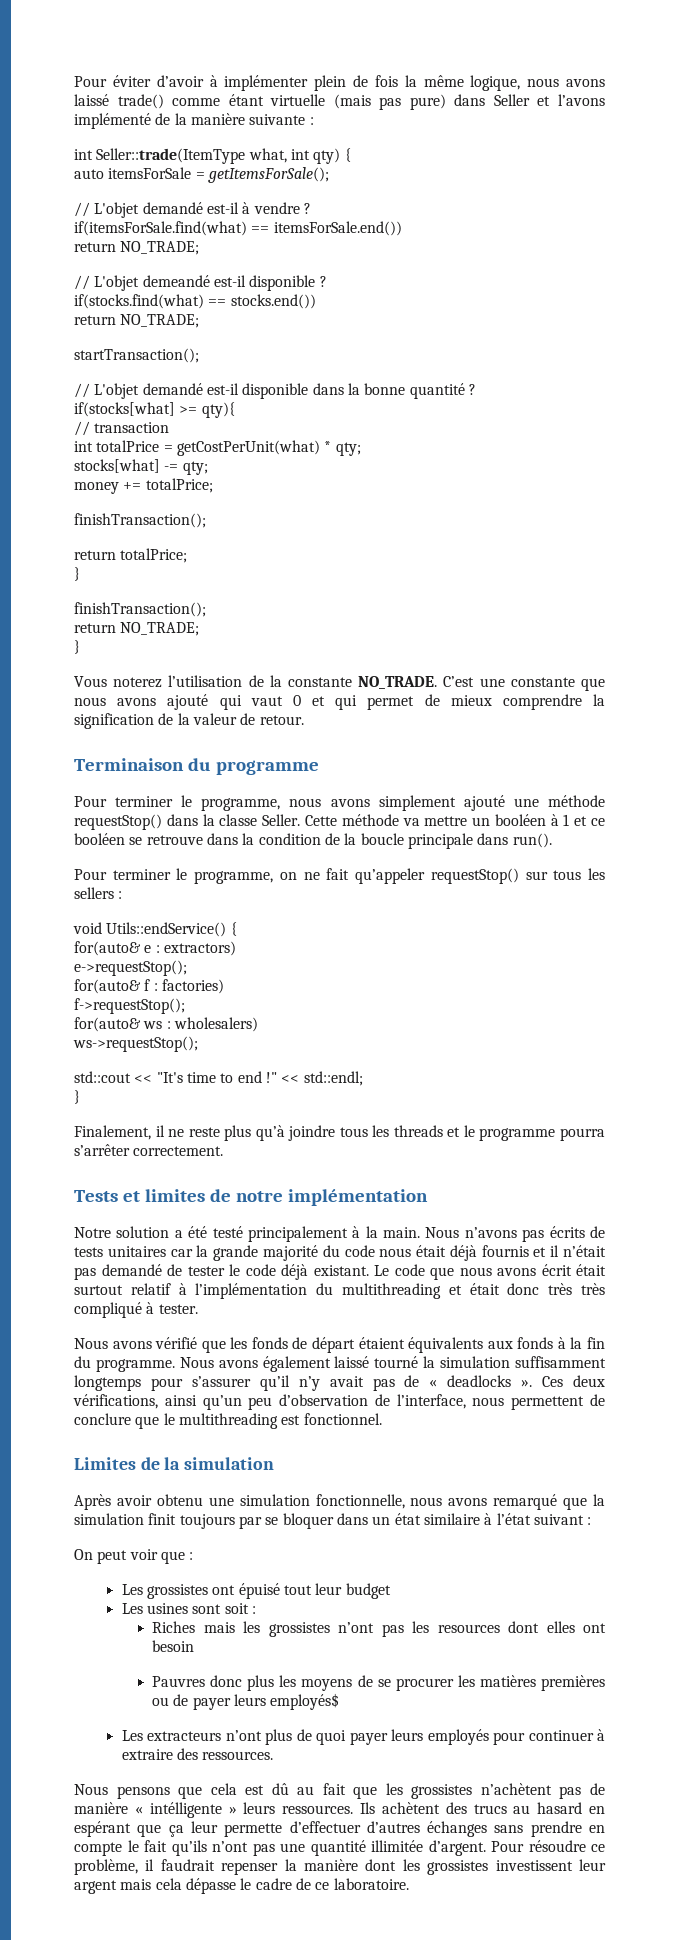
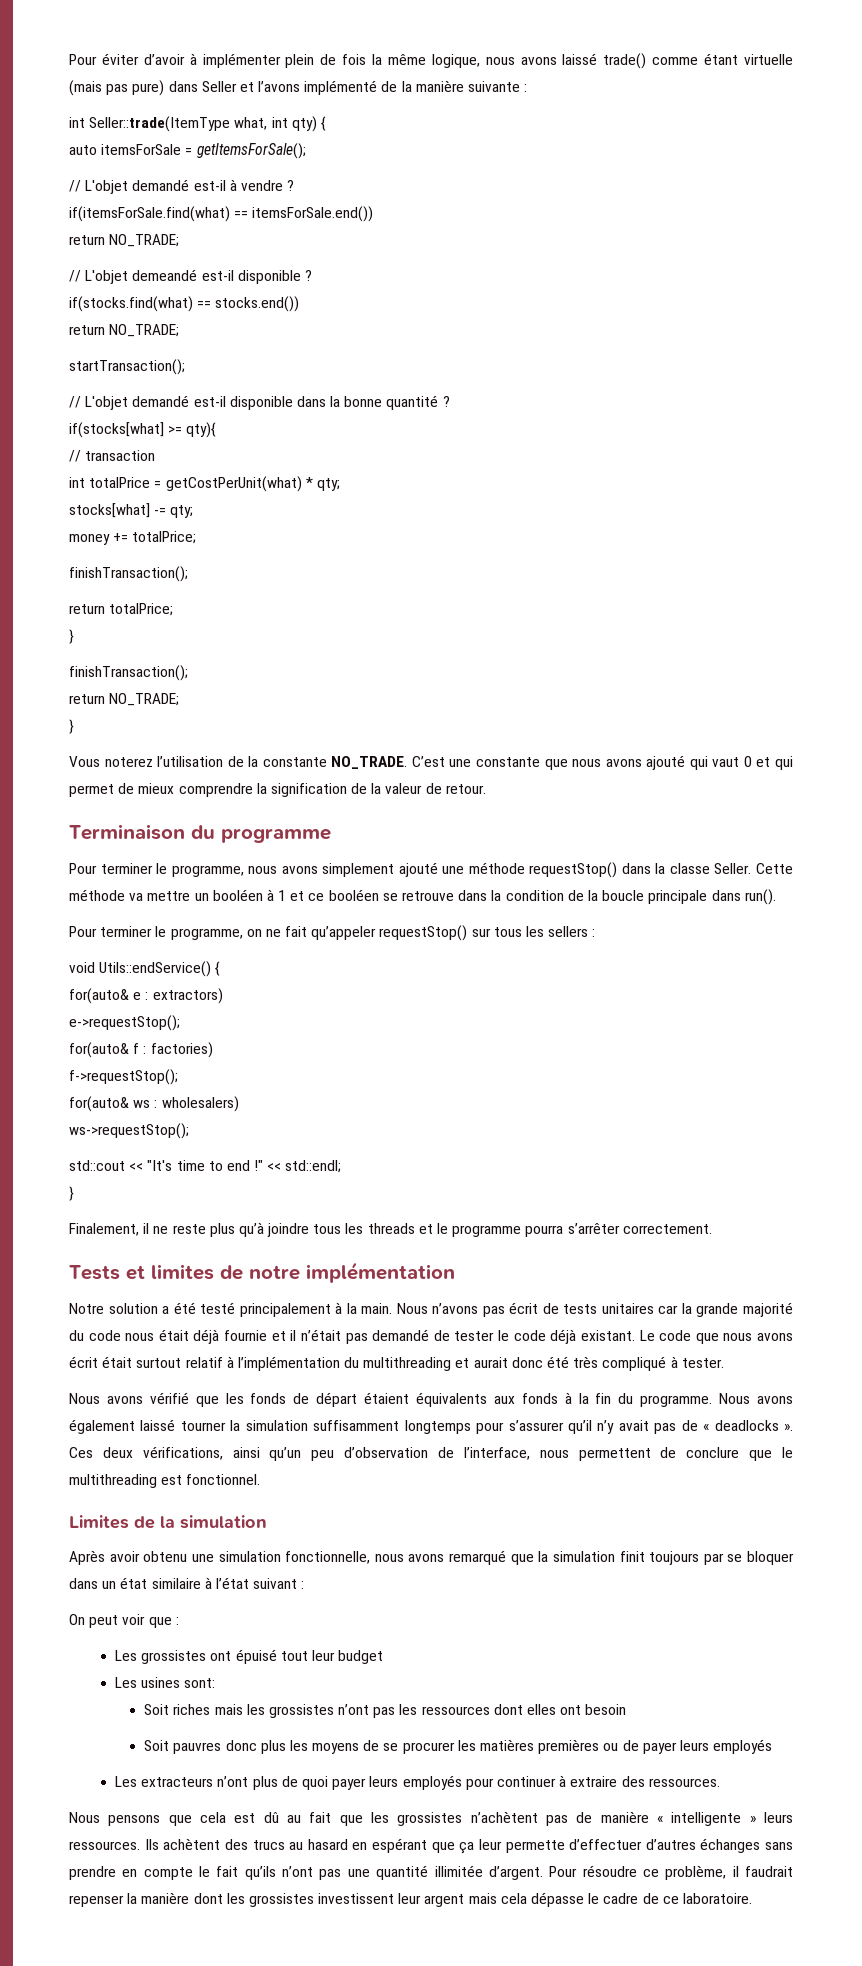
- Nous n’avons pas écrits de tests unitaires car la grande majorité du code nous était déjà fournis et il n’était pas demandé de tester le code déjà existant.
+ Nous n’avons pas écrit de tests unitaires car la grande majorité du code nous était déjà fournie et il n’était pas demandé de tester le code déjà existant.
- Le code que nous avons écrit était surtout relatif à l’implémentation du multithreading et était donc très très compliqué à tester.
+ Le code que nous avons écrit était surtout relatif à l’implémentation du multithreading et aurait donc été très compliqué à tester.
- Nous avons également laissé tourné la simulation suffisamment longtemps pour s’assurer qu’il n’y avait pas de « deadlocks ».
+ Nous avons également laissé tourner la simulation suffisamment longtemps pour s’assurer qu’il n’y avait pas de « deadlocks ».
- Les usines sont soit :
- Riches mais les grossistes n’ont pas les resources dont elles ont besoin
+ Les usines sont:
+ Soit riches mais les grossistes n’ont pas les ressources dont elles ont besoin
- Pauvres donc plus les moyens de se procurer les matières premières ou de payer leurs employés$
+ Soit pauvres donc plus les moyens de se procurer les matières premières ou de payer leurs employés
- Nous pensons que cela est dû au fait que les grossistes n’achètent pas de manière « intélligente » leurs ressources.
+ Nous pensons que cela est dû au fait que les grossistes n’achètent pas de manière « intelligente » leurs ressources.

